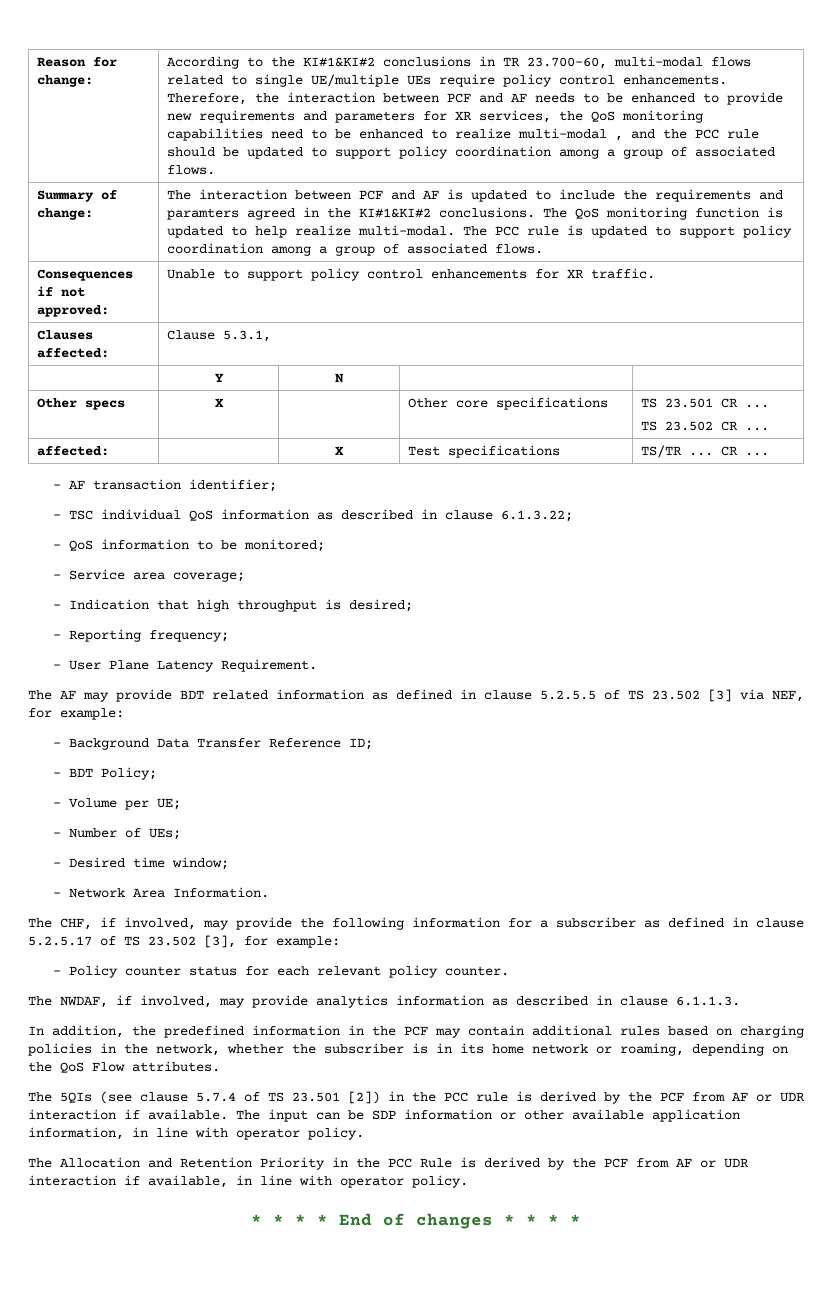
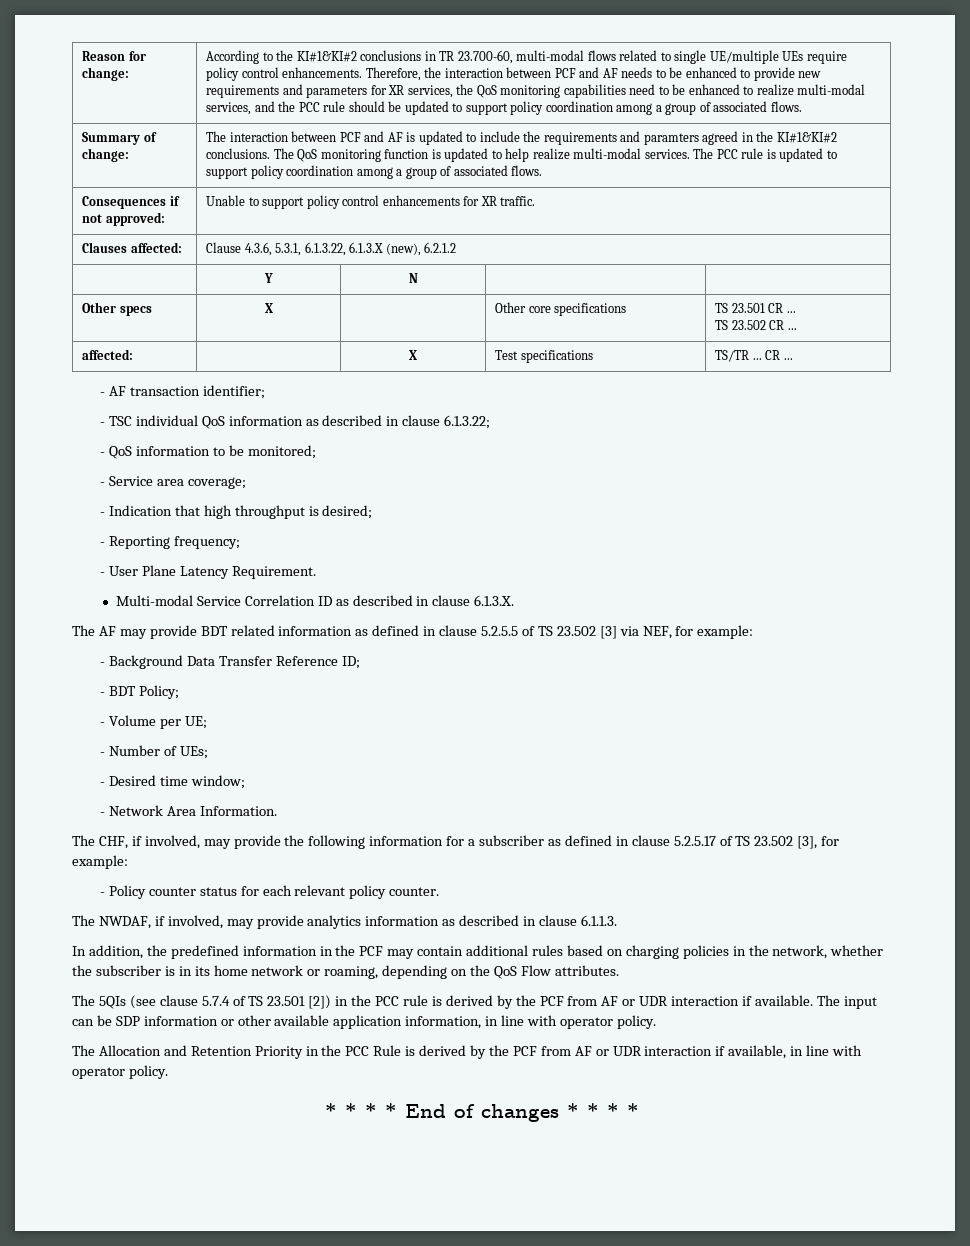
- Therefore, the interaction between PCF and AF needs to be enhanced to provide new requirements and parameters for XR services, the QoS monitoring capabilities need to be enhanced to realize multi-modal , and the PCC rule should be updated to support policy coordination among a group of associated flows.
+ Therefore, the interaction between PCF and AF needs to be enhanced to provide new requirements and parameters for XR services, the QoS monitoring capabilities need to be enhanced to realize multi-modal services, and the PCC rule should be updated to support policy coordination among a group of associated flows.
- The QoS monitoring function is updated to help realize multi-modal.
+ The QoS monitoring function is updated to help realize multi-modal services.
- Clauses affected: | Clause 5.3.1,
+ Clauses affected: | Clause 4.3.6, 5.3.1, 6.1.3.22, 6.1.3.X (new), 6.2.1.2
+ Multi-modal Service Correlation ID as described in clause 6.1.3.X.

